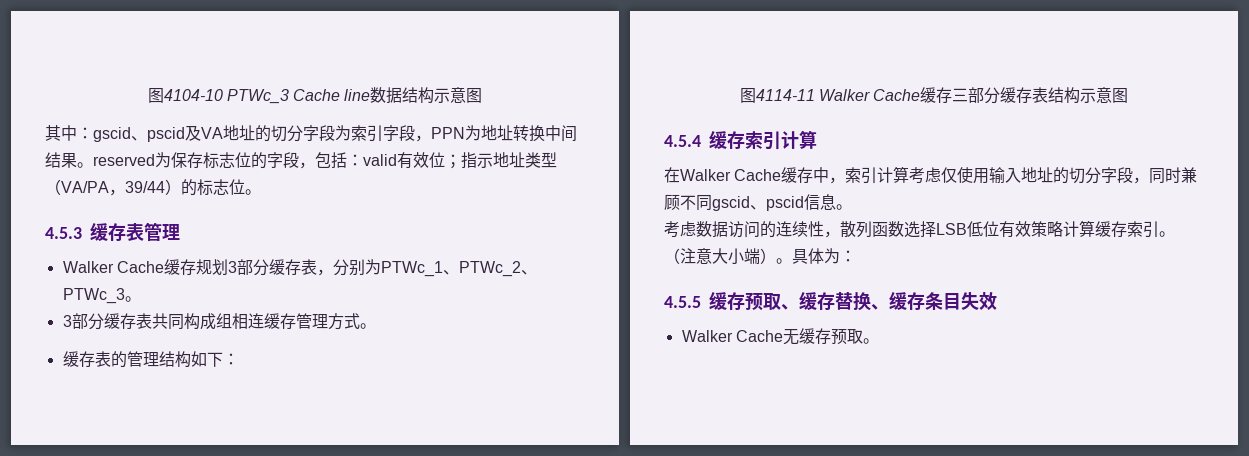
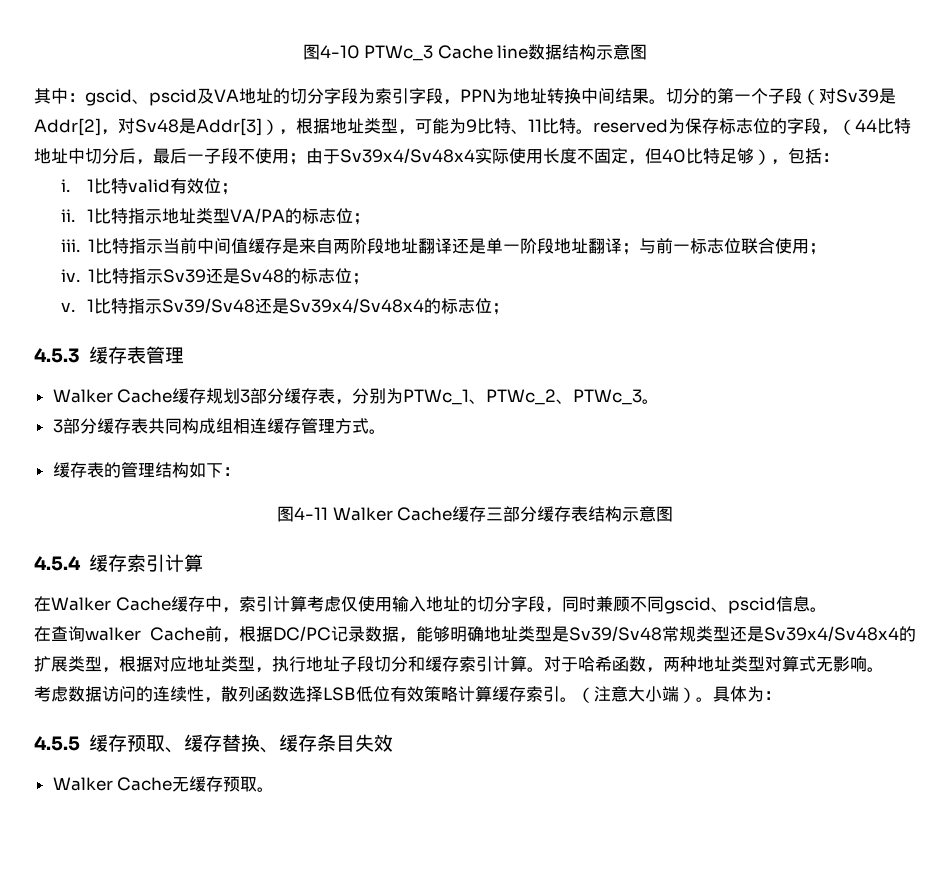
- 图4104-10 PTWc_3 Cache line数据结构示意图
+ 图4-10 PTWc_3 Cache line数据结构示意图
- 其中：gscid、pscid及VA地址的切分字段为索引字段，PPN为地址转换中间结果。reserved为保存标志位的字段，包括：valid有效位；指示地址类型（VA/PA，39/44）的标志位。
+ 其中：gscid、pscid及VA地址的切分字段为索引字段，PPN为地址转换中间结果。切分的第一个子段（对Sv39是Addr[2]，对Sv48是Addr[3]），根据地址类型，可能为9比特、11比特。reserved为保存标志位的字段，（44比特地址中切分后，最后一子段不使用；由于Sv39x4/Sv48x4实际使用长度不固定，但40比特足够），包括：
+ i. 1比特valid有效位；
+ ii. 1比特指示地址类型VA/PA的标志位；
+ iii. 1比特指示当前中间值缓存是来自两阶段地址翻译还是单一阶段地址翻译；与前一标志位联合使用；
+ iv. 1比特指示Sv39还是Sv48的标志位；
+ v. 1比特指示Sv39/Sv48还是Sv39x4/Sv48x4的标志位；
- 图4114-11 Walker Cache缓存三部分缓存表结构示意图
+ 图4-11 Walker Cache缓存三部分缓存表结构示意图
+ 在查询walker Cache前，根据DC/PC记录数据，能够明确地址类型是Sv39/Sv48常规类型还是Sv39x4/Sv48x4的扩展类型，根据对应地址类型，执行地址子段切分和缓存索引计算。对于哈希函数，两种地址类型对算式无影响。

